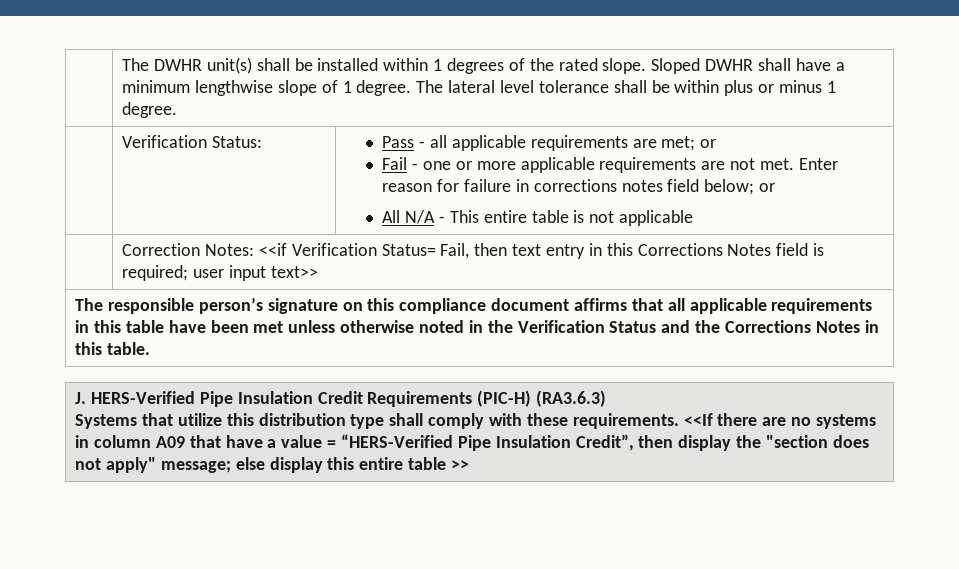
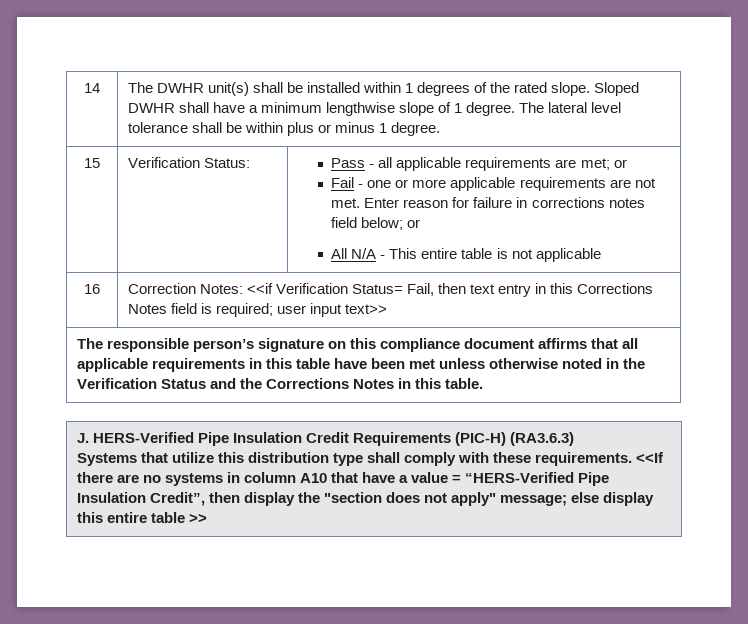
- | The DWHR unit(s) shall be installed within 1 degrees of the rated slope. Sloped DWHR shall have a minimum lengthwise slope of 1 degree. The lateral level tolerance shall be within plus or minus 1 degree.
+ 14 | The DWHR unit(s) shall be installed within 1 degrees of the rated slope. Sloped DWHR shall have a minimum lengthwise slope of 1 degree. The lateral level tolerance shall be within plus or minus 1 degree.
- | Verification Status: | Pass - all applicable requirements are met; or
+ 15 | Verification Status: | Pass - all applicable requirements are met; or
- | Correction Notes: <<if Verification Status= Fail, then text entry in this Corrections Notes field is required; user input text>>
+ 16 | Correction Notes: <<if Verification Status= Fail, then text entry in this Corrections Notes field is required; user input text>>
- <<If there are no systems in column A09 that have a value = “HERS-Verified Pipe Insulation Credit”, then display the "section does not apply" message; else display this entire table >>
+ <<If there are no systems in column A10 that have a value = “HERS-Verified Pipe Insulation Credit”, then display the "section does not apply" message; else display this entire table >>

